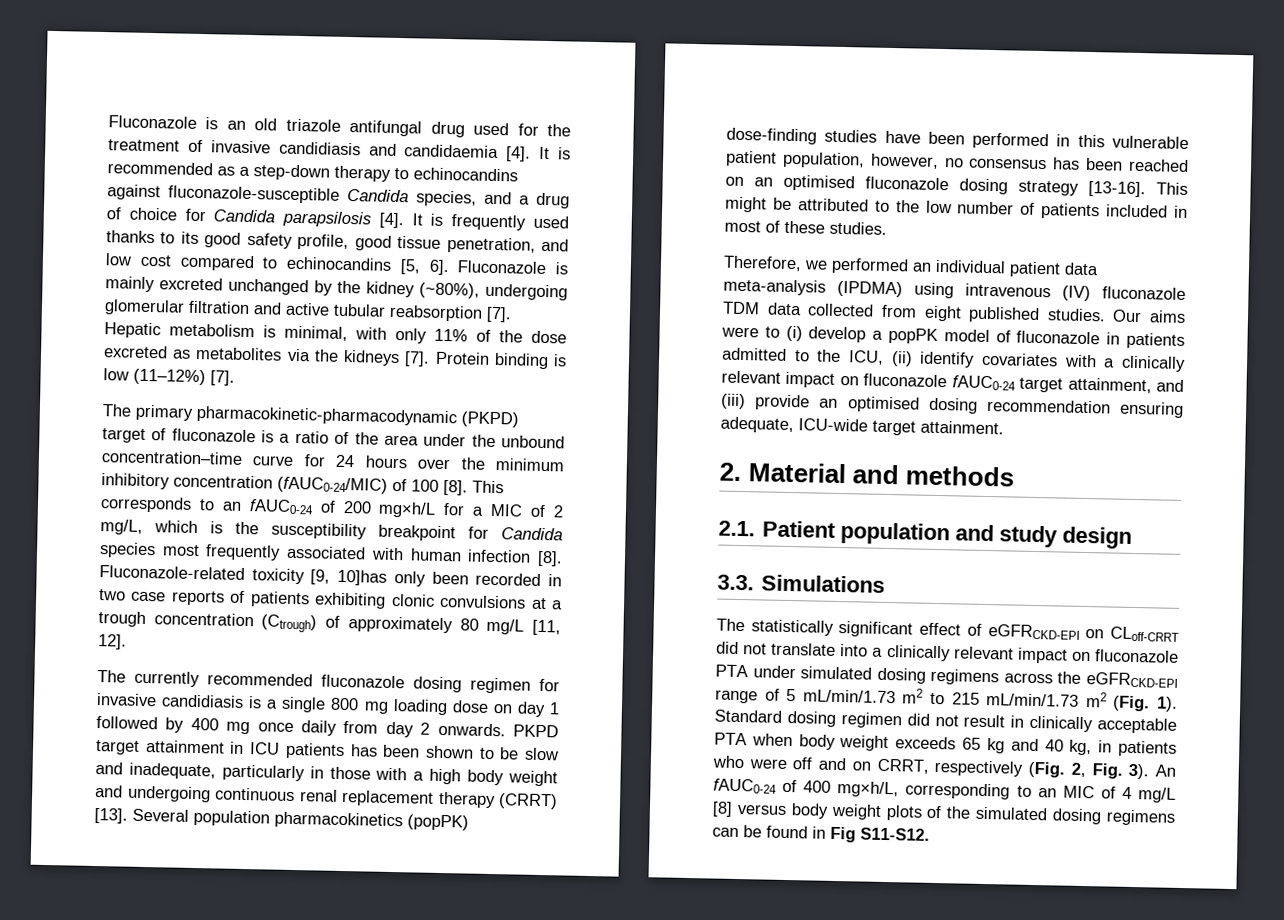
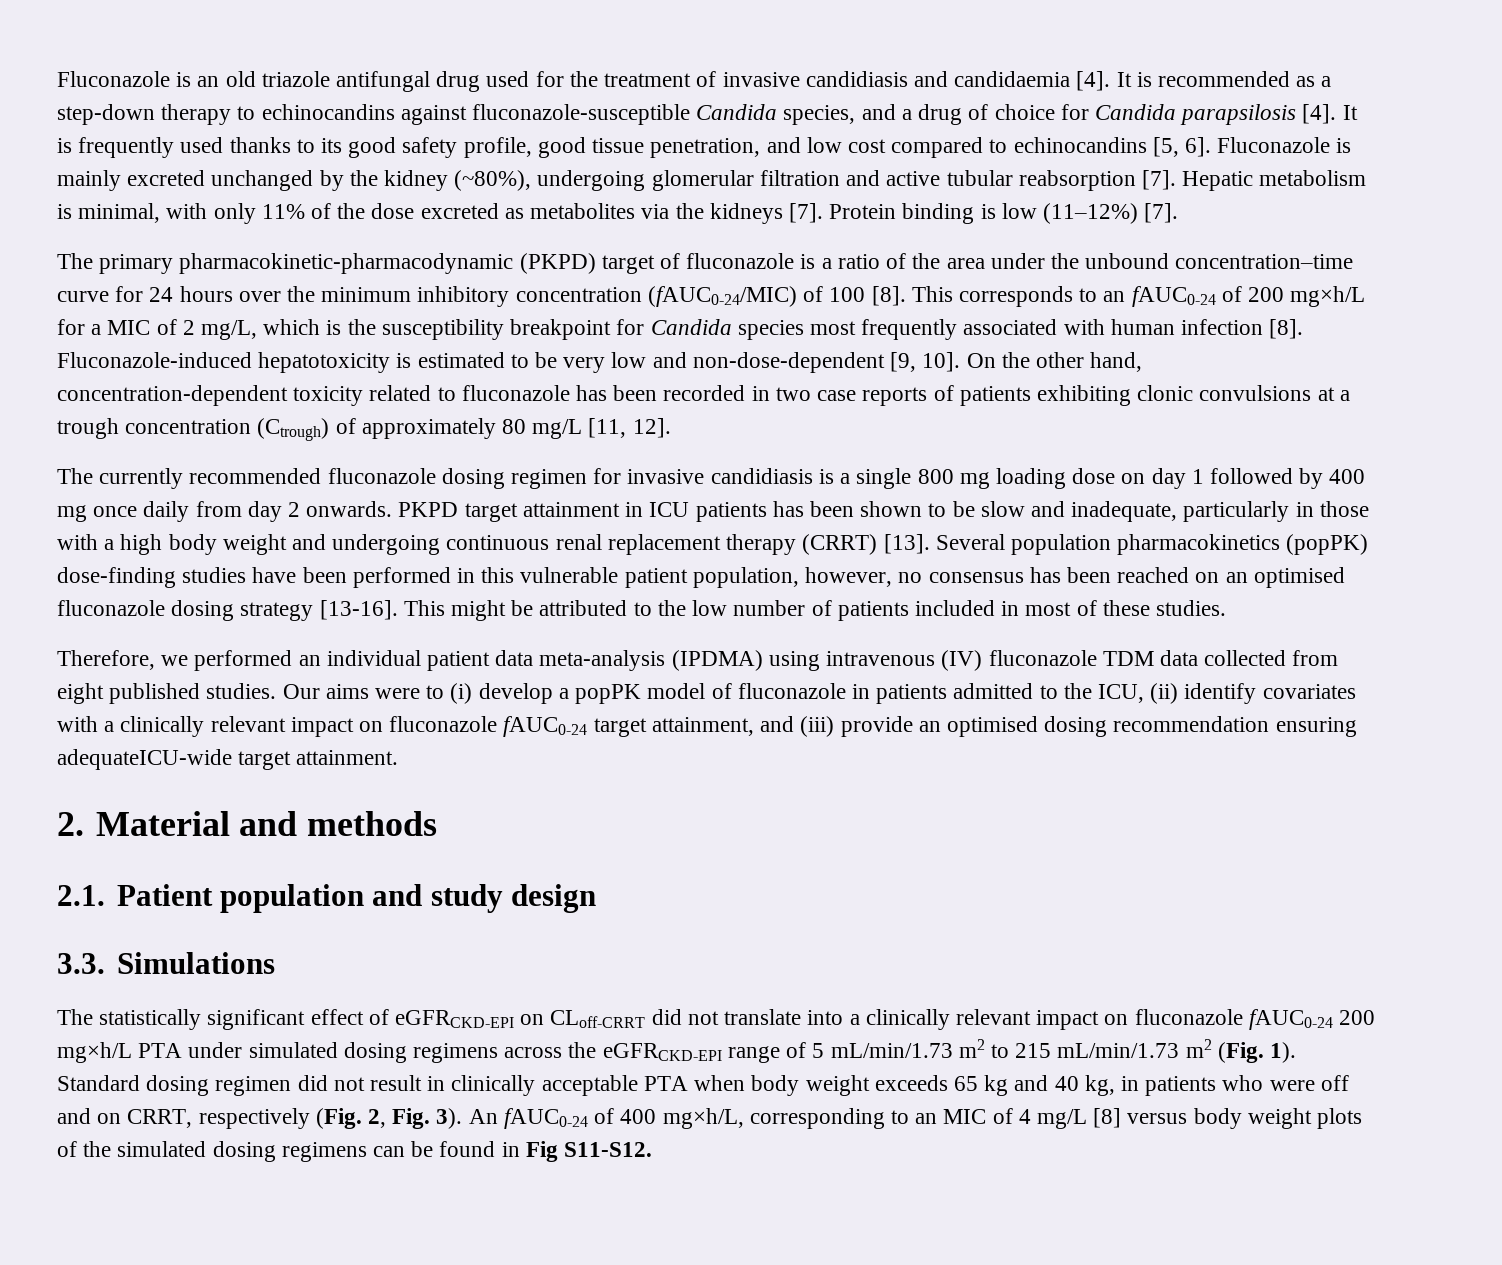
- Fluconazole-related toxicity [9, 10]has only been recorded in two case reports of patients exhibiting clonic convulsions at a trough concentration (Ctrough) of approximately 80 mg/L [11, 12].
+ Fluconazole-induced hepatotoxicity is estimated to be very low and non-dose-dependent [9, 10]. On the other hand, concentration-dependent toxicity related to fluconazole has been recorded in two case reports of patients exhibiting clonic convulsions at a trough concentration (Ctrough) of approximately 80 mg/L [11, 12].
- Our aims were to (i) develop a popPK model of fluconazole in patients admitted to the ICU, (ii) identify covariates with a clinically relevant impact on fluconazole fAUC0-24 target attainment, and (iii) provide an optimised dosing recommendation ensuring adequate, ICU-wide target attainment.
+ Our aims were to (i) develop a popPK model of fluconazole in patients admitted to the ICU, (ii) identify covariates with a clinically relevant impact on fluconazole fAUC0-24 target attainment, and (iii) provide an optimised dosing recommendation ensuring adequateICU-wide target attainment.
- The statistically significant effect of eGFRCKD-EPI on CLoff-CRRT did not translate into a clinically relevant impact on fluconazole PTA under simulated dosing regimens across the eGFRCKD-EPI range of 5 mL/min/1.73 m2 to 215 mL/min/1.73 m2 (Fig. 1).
+ The statistically significant effect of eGFRCKD-EPI on CLoff-CRRT did not translate into a clinically relevant impact on fluconazole fAUC0-24 200 mg×h/L PTA under simulated dosing regimens across the eGFRCKD-EPI range of 5 mL/min/1.73 m2 to 215 mL/min/1.73 m2 (Fig. 1).

